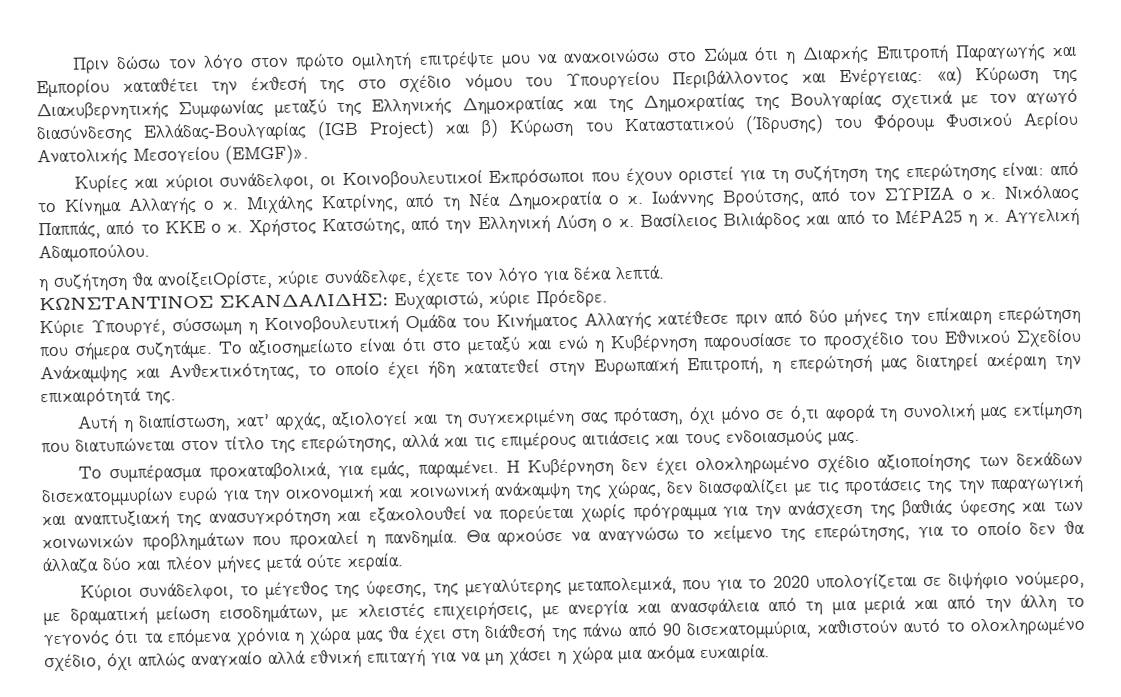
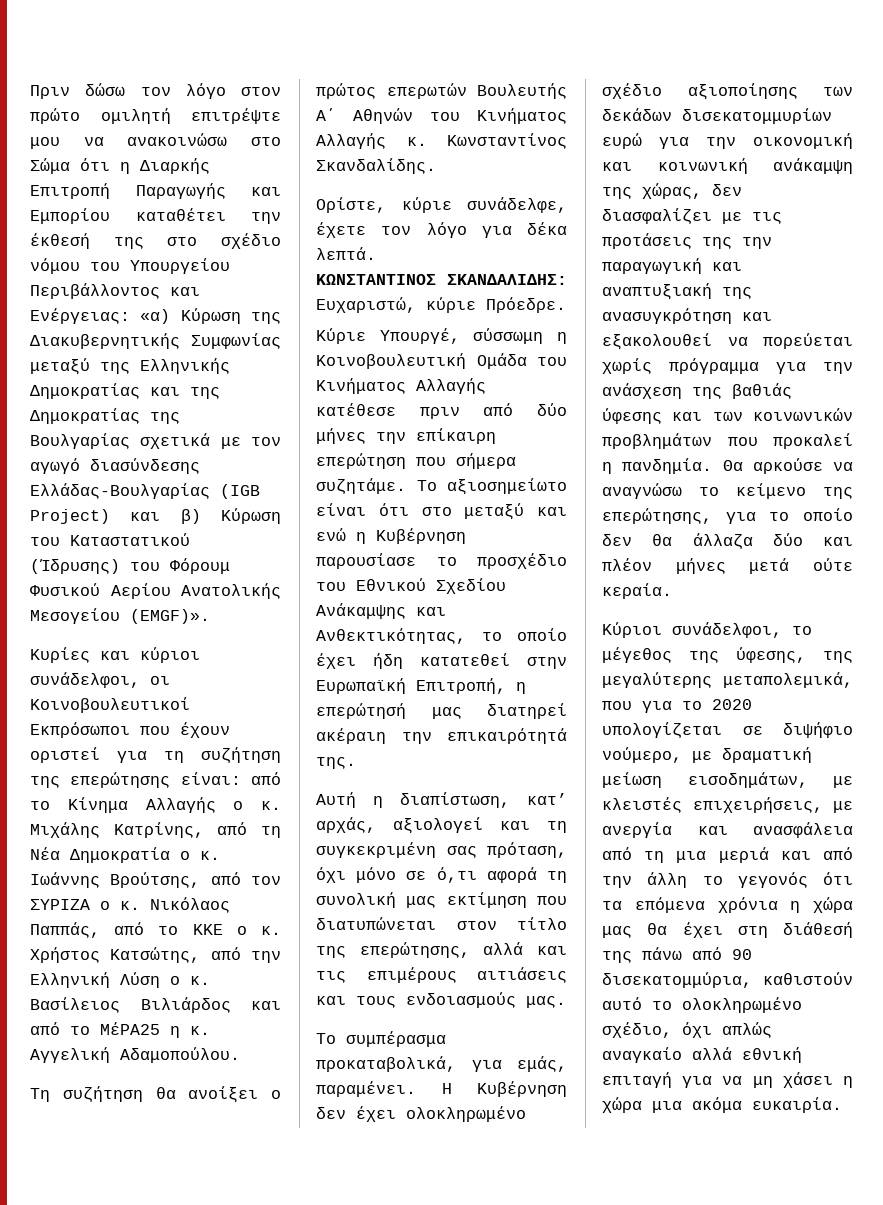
- η συζήτηση θα ανοίξειΟρίστε, κύριε συνάδελφε, έχετε τον λόγο για δέκα λεπτά.
+ Τη συζήτηση θα ανοίξει ο πρώτος επερωτών Βουλευτής Α΄ Αθηνών του Κινήματος Αλλαγής κ. Κωνσταντίνος Σκανδαλίδης.
+ Ορίστε, κύριε συνάδελφε, έχετε τον λόγο για δέκα λεπτά.

